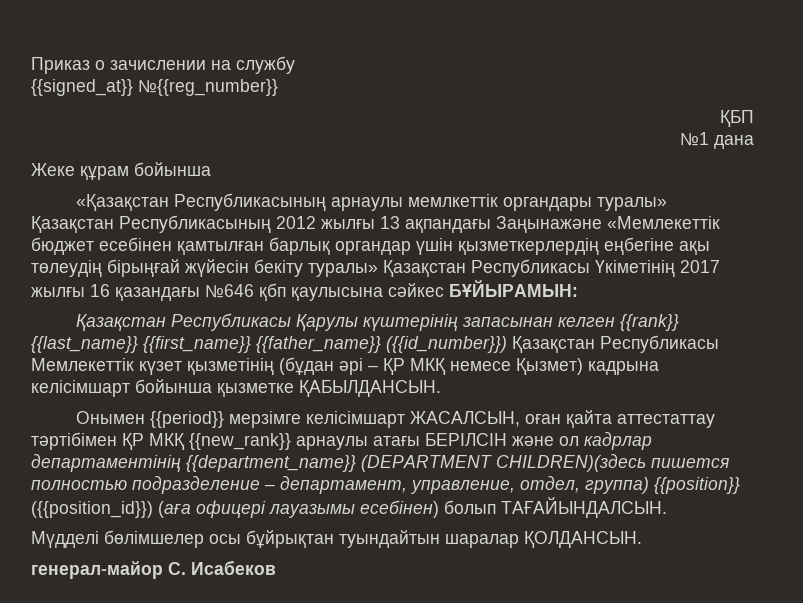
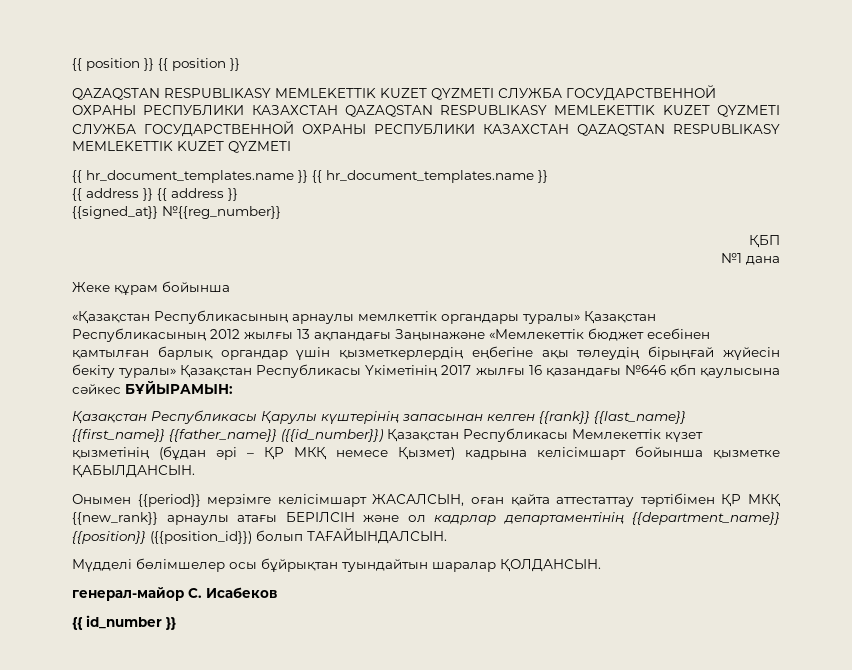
- Приказ о зачислении на службу
+ {{ position }} {{ position }}
+ QAZAQSTAN RESPUBLIKASY MEMLEKETTIK KUZET QYZMETI СЛУЖБА ГОСУДАРСТВЕННОЙ ОХРАНЫ РЕСПУБЛИКИ КАЗАХСТАН QAZAQSTAN RESPUBLIKASY MEMLEKETTIK KUZET QYZMETI СЛУЖБА ГОСУДАРСТВЕННОЙ ОХРАНЫ РЕСПУБЛИКИ КАЗАХСТАН QAZAQSTAN RESPUBLIKASY MEMLEKETTIK KUZET QYZMETI
+ {{ hr_document_templates.name }} {{ hr_document_templates.name }}
+ {{ address }} {{ address }}
- Онымен {{period}} мерзімге келісімшарт ЖАСАЛСЫН, оған қайта аттестаттау тәртібімен ҚР МКҚ {{new_rank}} арнаулы атағы БЕРІЛСІН және ол кадрлар департаментінің {{department_name}} (DEPARTMENT CHILDREN)(здесь пишется полностью подразделение – департамент, управление, отдел, группа) {{position}} ({{position_id}}) (аға офицері лауазымы есебінен) болып ТАҒАЙЫНДАЛСЫН.
+ Онымен {{period}} мерзімге келісімшарт ЖАСАЛСЫН, оған қайта аттестаттау тәртібімен ҚР МКҚ {{new_rank}} арнаулы атағы БЕРІЛСІН және ол кадрлар департаментінің {{department_name}} {{position}} ({{position_id}}) болып ТАҒАЙЫНДАЛСЫН.
+ {{ id_number }}

